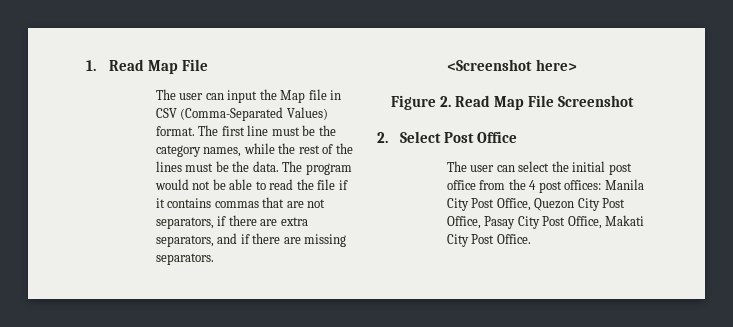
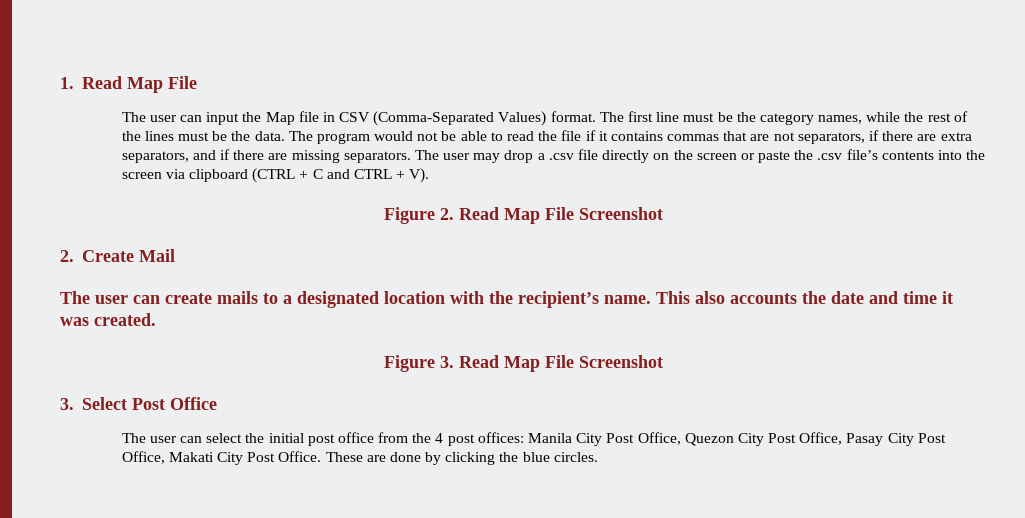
- The program would not be able to read the file if it contains commas that are not separators, if there are extra separators, and if there are missing separators.
- <Screenshot here>
+ The program would not be able to read the file if it contains commas that are not separators, if there are extra separators, and if there are missing separators. The user may drop a .csv file directly on the screen or paste the .csv file’s contents into the screen via clipboard (CTRL + C and CTRL + V).
- 2. Select Post Office
+ 2. Create Mail
+ The user can create mails to a designated location with the recipient’s name. This also accounts the date and time it was created.
+ Figure 3. Read Map File Screenshot
+ 3. Select Post Office
+ These are done by clicking the blue circles.

